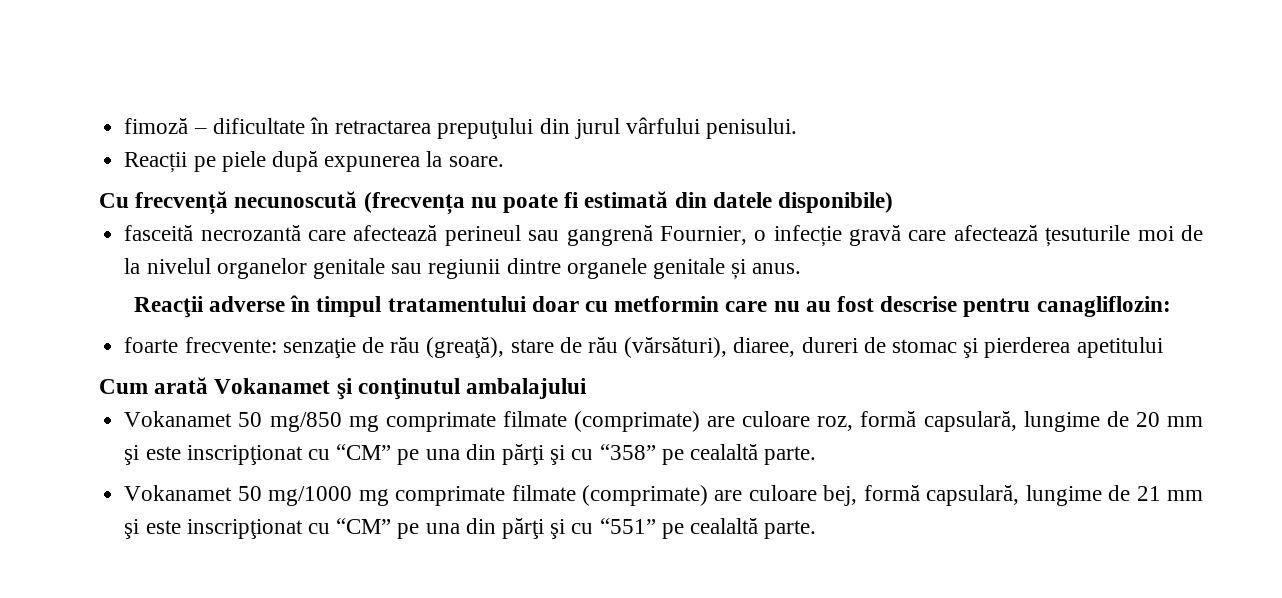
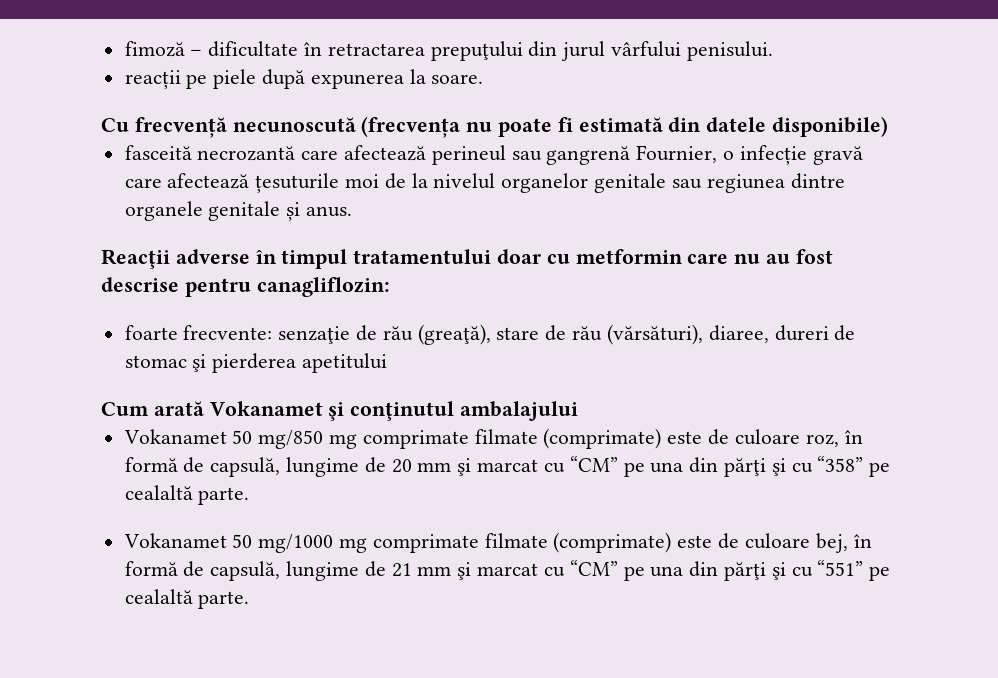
- Reacții pe piele după expunerea la soare.
+ reacții pe piele după expunerea la soare.
- fasceită necrozantă care afectează perineul sau gangrenă Fournier, o infecție gravă care afectează țesuturile moi de la nivelul organelor genitale sau regiunii dintre organele genitale și anus.
+ fasceită necrozantă care afectează perineul sau gangrenă Fournier, o infecție gravă care afectează țesuturile moi de la nivelul organelor genitale sau regiunea dintre organele genitale și anus.
- Vokanamet 50 mg/850 mg comprimate filmate (comprimate) are culoare roz, formă capsulară, lungime de 20 mm şi este inscripţionat cu “CM” pe una din părţi şi cu “358” pe cealaltă parte.
+ Vokanamet 50 mg/850 mg comprimate filmate (comprimate) este de culoare roz, în formă de capsulă, lungime de 20 mm şi marcat cu “CM” pe una din părţi şi cu “358” pe cealaltă parte.
- Vokanamet 50 mg/1000 mg comprimate filmate (comprimate) are culoare bej, formă capsulară, lungime de 21 mm şi este inscripţionat cu “CM” pe una din părţi şi cu “551” pe cealaltă parte.
+ Vokanamet 50 mg/1000 mg comprimate filmate (comprimate) este de culoare bej, în formă de capsulă, lungime de 21 mm şi marcat cu “CM” pe una din părţi şi cu “551” pe cealaltă parte.

